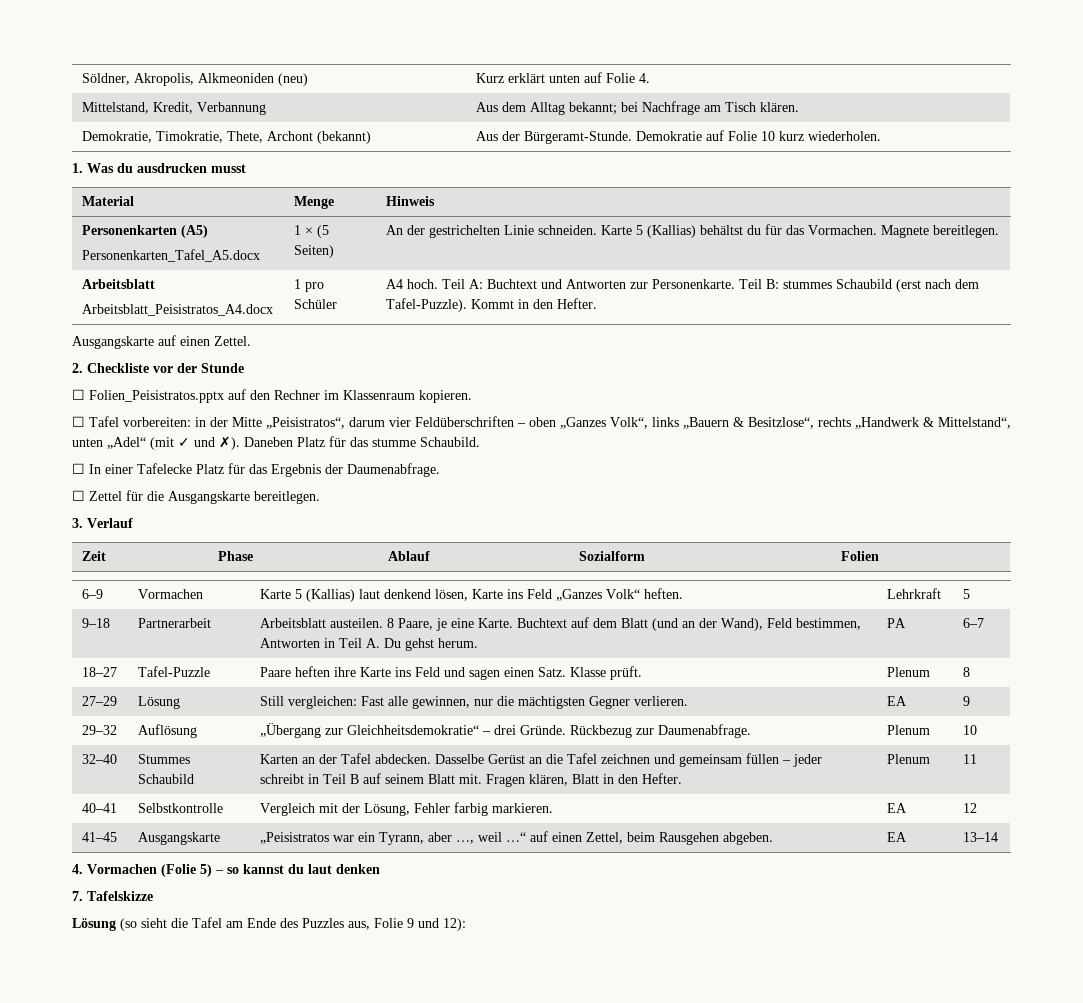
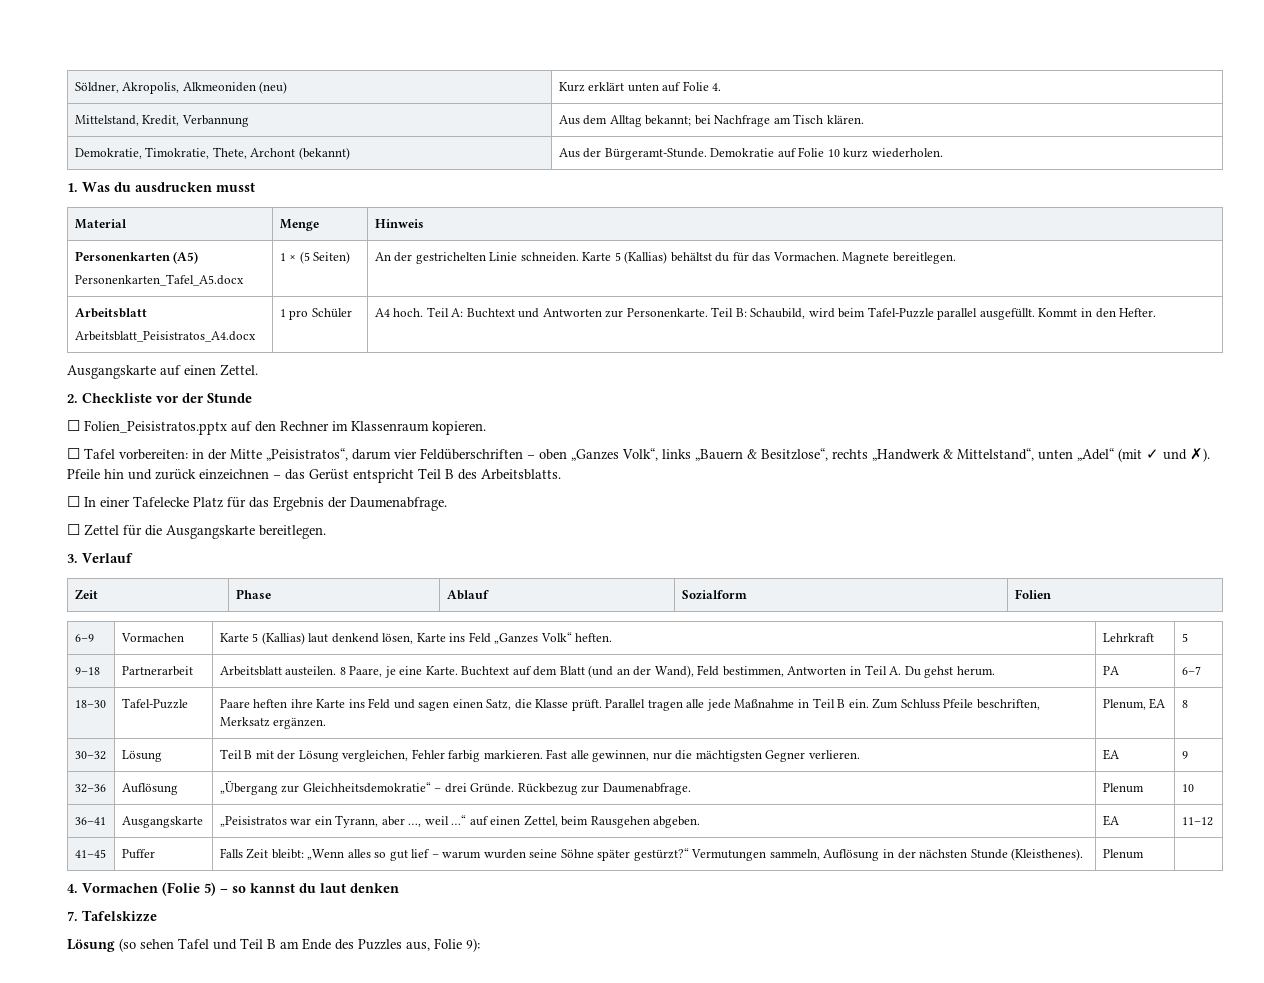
  Personenkarten (A5)
  Personenkarten_Tafel_A5.docx | 1 × (5 Seiten) | An der gestrichelten Linie schneiden. Karte 5 (Kallias) behältst du für das Vormachen. Magnete bereitlegen.
  Arbeitsblatt
- Arbeitsblatt_Peisistratos_A4.docx | 1 pro Schüler | A4 hoch. Teil A: Buchtext und Antworten zur Personenkarte. Teil B: stummes Schaubild (erst nach dem Tafel-Puzzle). Kommt in den Hefter.
+ Arbeitsblatt_Peisistratos_A4.docx | 1 pro Schüler | A4 hoch. Teil A: Buchtext und Antworten zur Personenkarte. Teil B: Schaubild, wird beim Tafel-Puzzle parallel ausgefüllt. Kommt in den Hefter.
- Daneben Platz für das stumme Schaubild.
+ Pfeile hin und zurück einzeichnen – das Gerüst entspricht Teil B des Arbeitsblatts.
- 18–27 | Tafel-Puzzle | Paare heften ihre Karte ins Feld und sagen einen Satz. Klasse prüft. | Plenum | 8
+ 18–30 | Tafel-Puzzle | Paare heften ihre Karte ins Feld und sagen einen Satz, die Klasse prüft. Parallel tragen alle jede Maßnahme in Teil B ein. Zum Schluss Pfeile beschriften, Merksatz ergänzen. | Plenum, EA | 8
- 27–29 | Lösung | Still vergleichen: Fast alle gewinnen, nur die mächtigsten Gegner verlieren. | EA | 9
+ 30–32 | Lösung | Teil B mit der Lösung vergleichen, Fehler farbig markieren. Fast alle gewinnen, nur die mächtigsten Gegner verlieren. | EA | 9
- 29–32 | Auflösung | „Übergang zur Gleichheitsdemokratie“ – drei Gründe. Rückbezug zur Daumenabfrage. | Plenum | 10
+ 32–36 | Auflösung | „Übergang zur Gleichheitsdemokratie“ – drei Gründe. Rückbezug zur Daumenabfrage. | Plenum | 10
- 32–40 | Stummes Schaubild | Karten an der Tafel abdecken. Dasselbe Gerüst an die Tafel zeichnen und gemeinsam füllen – jeder schreibt in Teil B auf seinem Blatt mit. Fragen klären, Blatt in den Hefter. | Plenum | 11
- 40–41 | Selbstkontrolle | Vergleich mit der Lösung, Fehler farbig markieren. | EA | 12
- 41–45 | Ausgangskarte | „Peisistratos war ein Tyrann, aber …, weil …“ auf einen Zettel, beim Rausgehen abgeben. | EA | 13–14
+ 36–41 | Ausgangskarte | „Peisistratos war ein Tyrann, aber …, weil …“ auf einen Zettel, beim Rausgehen abgeben. | EA | 11–12
+ 41–45 | Puffer | Falls Zeit bleibt: „Wenn alles so gut lief – warum wurden seine Söhne später gestürzt?“ Vermutungen sammeln, Auflösung in der nächsten Stunde (Kleisthenes). | Plenum |
- Lösung (so sieht die Tafel am Ende des Puzzles aus, Folie 9 und 12):
+ Lösung (so sehen Tafel und Teil B am Ende des Puzzles aus, Folie 9):

